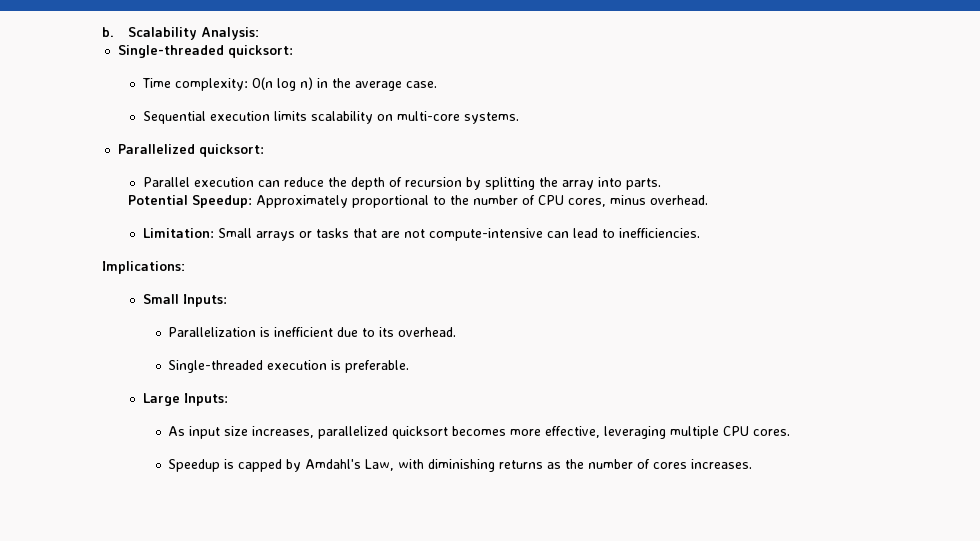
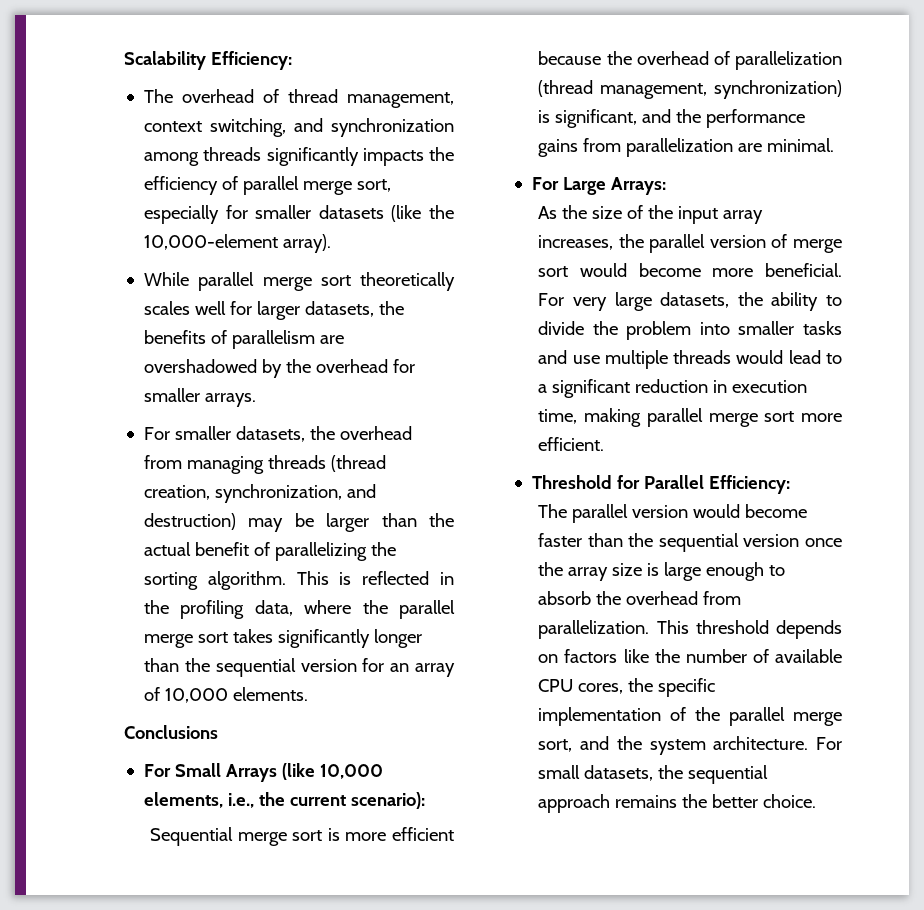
- b. Scalability Analysis:
- Single-threaded quicksort:
- Time complexity: O(n log n) in the average case.
- Sequential execution limits scalability on multi-core systems.
- Parallelized quicksort:
- Parallel execution can reduce the depth of recursion by splitting the array into parts.
- Potential Speedup: Approximately proportional to the number of CPU cores, minus overhead.
- Limitation: Small arrays or tasks that are not compute-intensive can lead to inefficiencies.
- Implications:
- Small Inputs:
- Parallelization is inefficient due to its overhead.
- Single-threaded execution is preferable.
- Large Inputs:
- As input size increases, parallelized quicksort becomes more effective, leveraging multiple CPU cores.
- Speedup is capped by Amdahl's Law, with diminishing returns as the number of cores increases.
+ Scalability Efficiency:
+ The overhead of thread management, context switching, and synchronization among threads significantly impacts the efficiency of parallel merge sort, especially for smaller datasets (like the 10,000-element array).
+ While parallel merge sort theoretically scales well for larger datasets, the benefits of parallelism are overshadowed by the overhead for smaller arrays.
+ For smaller datasets, the overhead from managing threads (thread creation, synchronization, and destruction) may be larger than the actual benefit of parallelizing the sorting algorithm. This is reflected in the profiling data, where the parallel merge sort takes significantly longer than the sequential version for an array of 10,000 elements.
+ Conclusions
+ For Small Arrays (like 10,000 elements, i.e., the current scenario):
+ Sequential merge sort is more efficient because the overhead of parallelization (thread management, synchronization) is significant, and the performance gains from parallelization are minimal.
+ For Large Arrays:
+ As the size of the input array increases, the parallel version of merge sort would become more beneficial. For very large datasets, the ability to divide the problem into smaller tasks and use multiple threads would lead to a significant reduction in execution time, making parallel merge sort more efficient.
+ Threshold for Parallel Efficiency:
+ The parallel version would become faster than the sequential version once the array size is large enough to absorb the overhead from parallelization. This threshold depends on factors like the number of available CPU cores, the specific implementation of the parallel merge sort, and the system architecture. For small datasets, the sequential approach remains the better choice.

